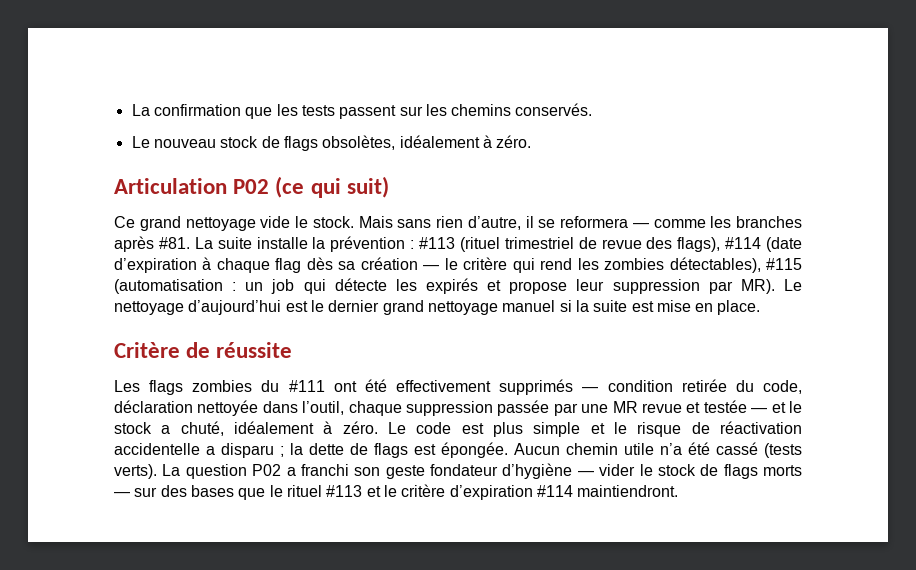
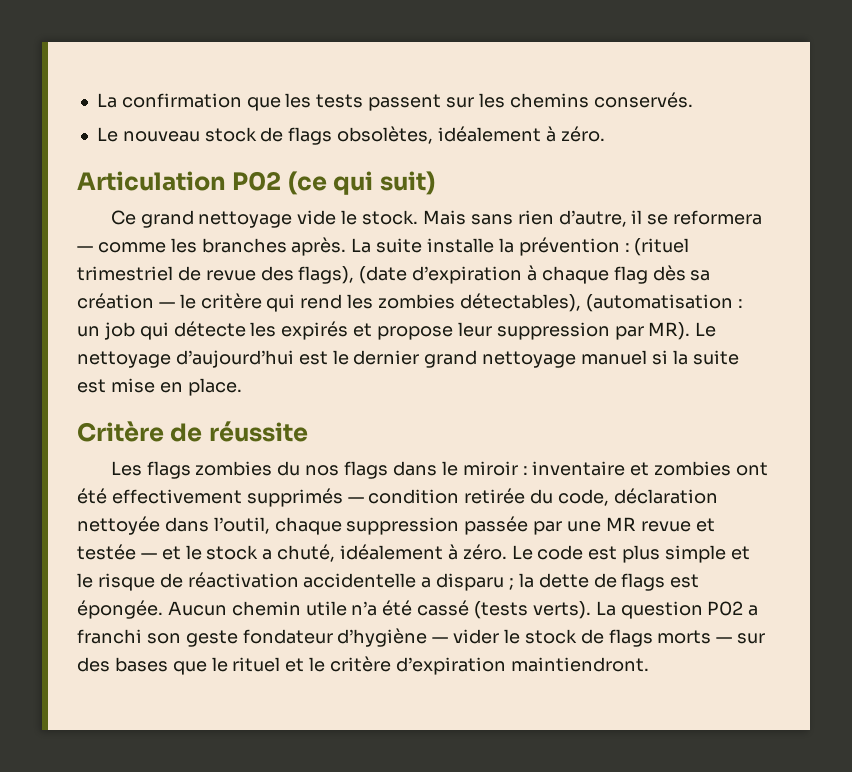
- Mais sans rien d’autre, il se reformera — comme les branches après #81.
+ Mais sans rien d’autre, il se reformera — comme les branches après.
- La suite installe la prévention : #113 (rituel trimestriel de revue des flags), #114 (date d’expiration à chaque flag dès sa création — le critère qui rend les zombies détectables), #115 (automatisation : un job qui détecte les expirés et propose leur suppression par MR). Le nettoyage d’aujourd’hui est le dernier grand nettoyage manuel si la suite est mise en place.
+ La suite installe la prévention : (rituel trimestriel de revue des flags), (date d’expiration à chaque flag dès sa création — le critère qui rend les zombies détectables), (automatisation : un job qui détecte les expirés et propose leur suppression par MR). Le nettoyage d’aujourd’hui est le dernier grand nettoyage manuel si la suite est mise en place.
- Les flags zombies du #111 ont été effectivement supprimés — condition retirée du code, déclaration nettoyée dans l’outil, chaque suppression passée par une MR revue et testée — et le stock a chuté, idéalement à zéro.
+ Les flags zombies du nos flags dans le miroir : inventaire et zombies ont été effectivement supprimés — condition retirée du code, déclaration nettoyée dans l’outil, chaque suppression passée par une MR revue et testée — et le stock a chuté, idéalement à zéro.
- La question P02 a franchi son geste fondateur d’hygiène — vider le stock de flags morts — sur des bases que le rituel #113 et le critère d’expiration #114 maintiendront.
+ La question P02 a franchi son geste fondateur d’hygiène — vider le stock de flags morts — sur des bases que le rituel et le critère d’expiration maintiendront.

